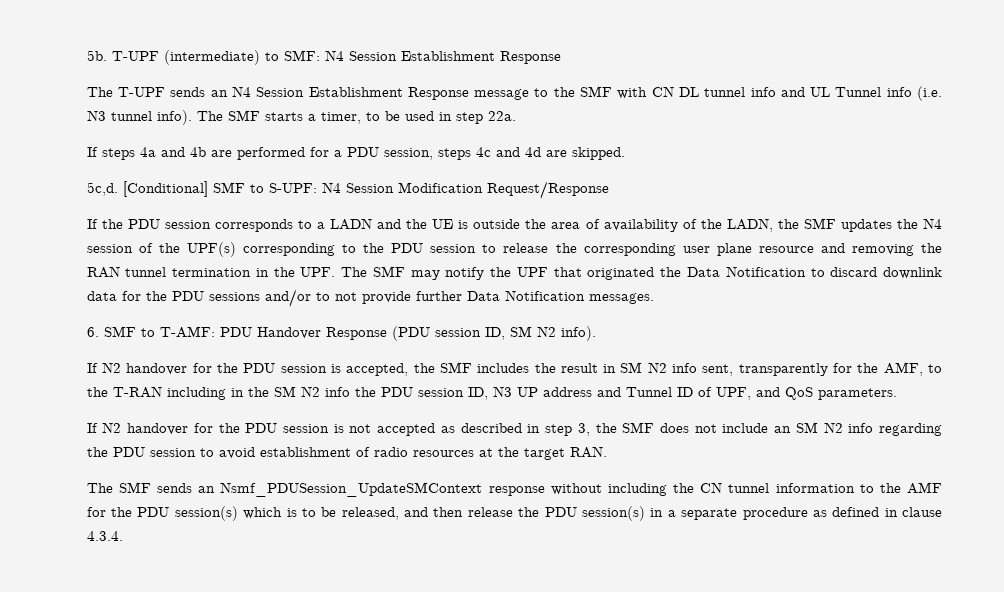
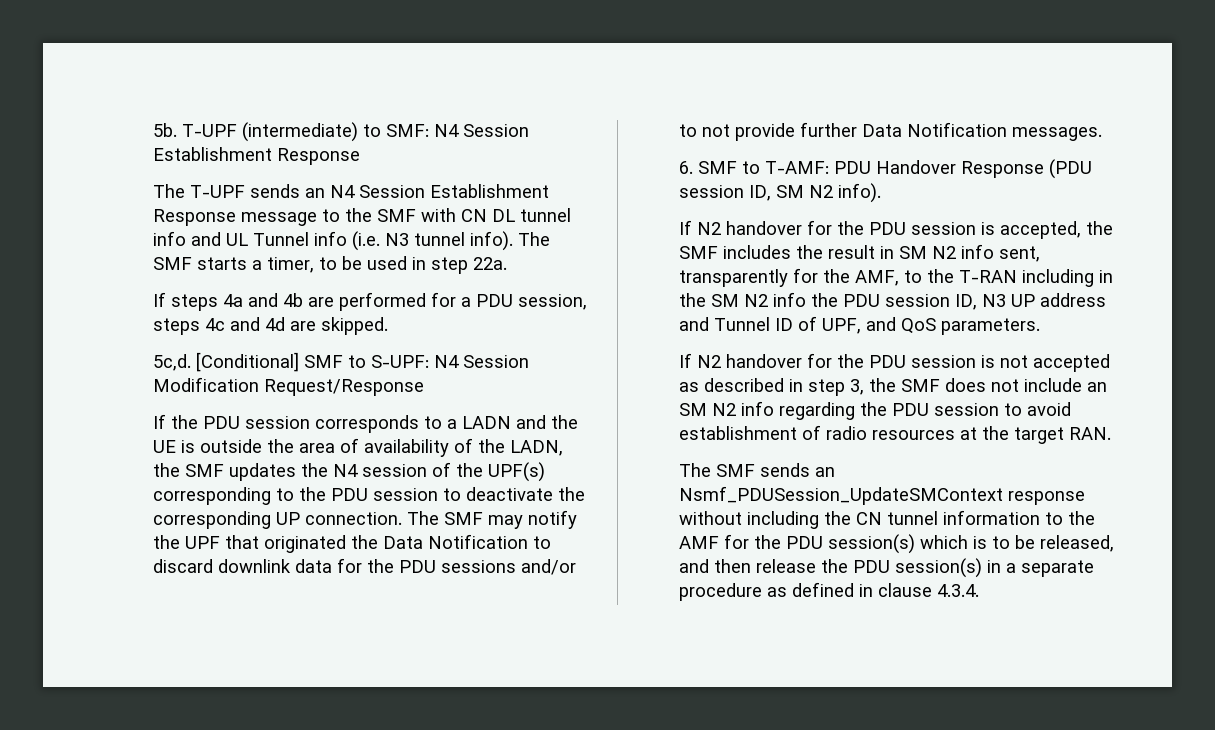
- If the PDU session corresponds to a LADN and the UE is outside the area of availability of the LADN, the SMF updates the N4 session of the UPF(s) corresponding to the PDU session to release the corresponding user plane resource and removing the RAN tunnel termination in the UPF. The SMF may notify the UPF that originated the Data Notification to discard downlink data for the PDU sessions and/or to not provide further Data Notification messages.
+ If the PDU session corresponds to a LADN and the UE is outside the area of availability of the LADN, the SMF updates the N4 session of the UPF(s) corresponding to the PDU session to deactivate the corresponding UP connection. The SMF may notify the UPF that originated the Data Notification to discard downlink data for the PDU sessions and/or to not provide further Data Notification messages.

